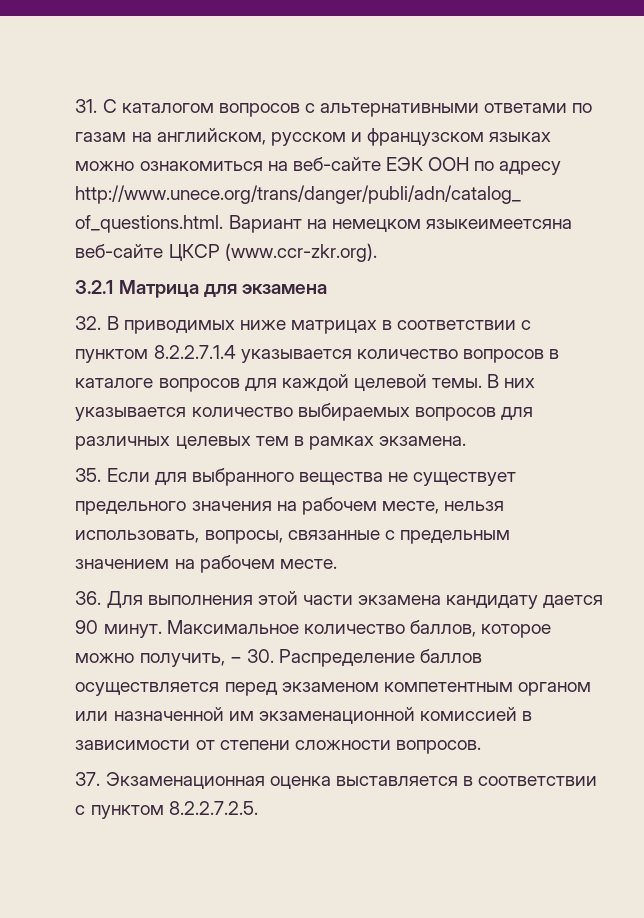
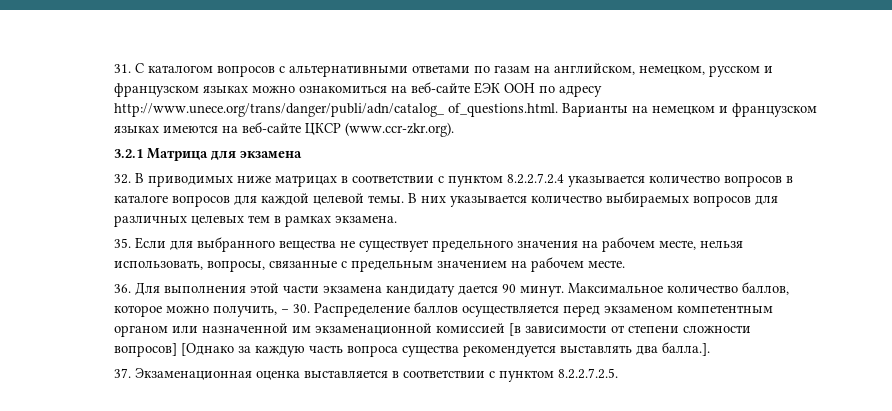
- 31. С каталогом вопросов с альтернативными ответами по газам на английском, русском и французском языках можно ознакомиться на веб-сайте ЕЭК ООН по адресу http://www.unece.org/trans/danger/publi/adn/catalog_ of_questions.html. Вариант на немецком языкеимеетсяна веб-сайте ЦКСР (www.ccr-zkr.org).
+ 31. С каталогом вопросов с альтернативными ответами по газам на английском, немецком, русском и французском языках можно ознакомиться на веб-сайте ЕЭК ООН по адресу http://www.unece.org/trans/danger/publi/adn/catalog_ of_questions.html. Варианты на немецком и французском языках имеются на веб-сайте ЦКСР (www.ccr-zkr.org).
- 32. В приводимых ниже матрицах в соответствии с пунктом 8.2.2.7.1.4 указывается количество вопросов в каталоге вопросов для каждой целевой темы.
+ 32. В приводимых ниже матрицах в соответствии с пунктом 8.2.2.7.2.4 указывается количество вопросов в каталоге вопросов для каждой целевой темы.
- Максимальное количество баллов, которое можно получить, − 30. Распределение баллов осуществляется перед экзаменом компетентным органом или назначенной им экзаменационной комиссией в зависимости от степени сложности вопросов.
+ Максимальное количество баллов, которое можно получить, − 30. Распределение баллов осуществляется перед экзаменом компетентным органом или назначенной им экзаменационной комиссией [в зависимости от степени сложности вопросов] [Однако за каждую часть вопроса существа рекомендуется выставлять два балла.].

